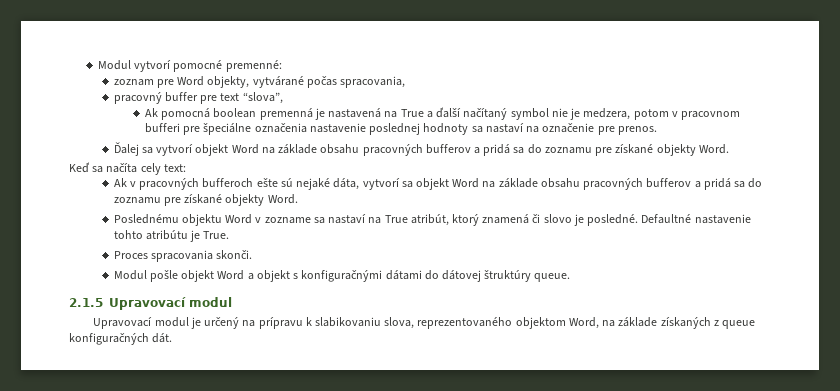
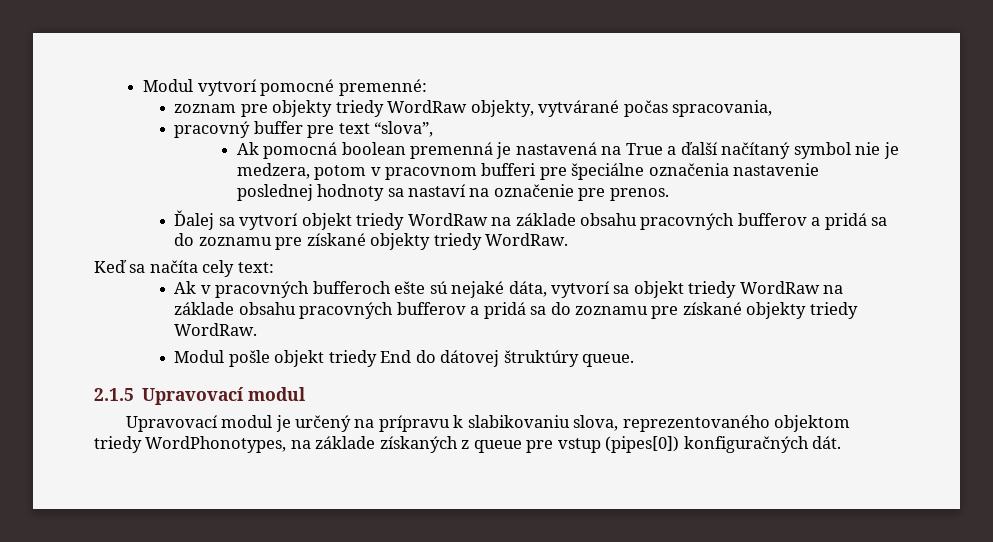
- zoznam pre Word objekty, vytvárané počas spracovania,
+ zoznam pre objekty triedy WordRaw objekty, vytvárané počas spracovania,
- Ďalej sa vytvorí objekt Word na základe obsahu pracovných bufferov a pridá sa do zoznamu pre získané objekty Word.
+ Ďalej sa vytvorí objekt triedy WordRaw na základe obsahu pracovných bufferov a pridá sa do zoznamu pre získané objekty triedy WordRaw.
- Ak v pracovných bufferoch ešte sú nejaké dáta, vytvorí sa objekt Word na základe obsahu pracovných bufferov a pridá sa do zoznamu pre získané objekty Word.
- Poslednému objektu Word v zozname sa nastaví na True atribút, ktorý znamená či slovo je posledné. Defaultné nastavenie tohto atribútu je True.
- Proces spracovania skonči.
- Modul pošle objekt Word a objekt s konfiguračnými dátami do dátovej štruktúry queue.
+ Ak v pracovných bufferoch ešte sú nejaké dáta, vytvorí sa objekt triedy WordRaw na základe obsahu pracovných bufferov a pridá sa do zoznamu pre získané objekty triedy WordRaw.
+ Modul pošle objekt triedy End do dátovej štruktúry queue.
- Upravovací modul je určený na prípravu k slabikovaniu slova, reprezentovaného objektom Word, na základe získaných z queue konfiguračných dát.
+ Upravovací modul je určený na prípravu k slabikovaniu slova, reprezentovaného objektom triedy WordPhonotypes, na základe získaných z queue pre vstup (pipes[0]) konfiguračných dát.

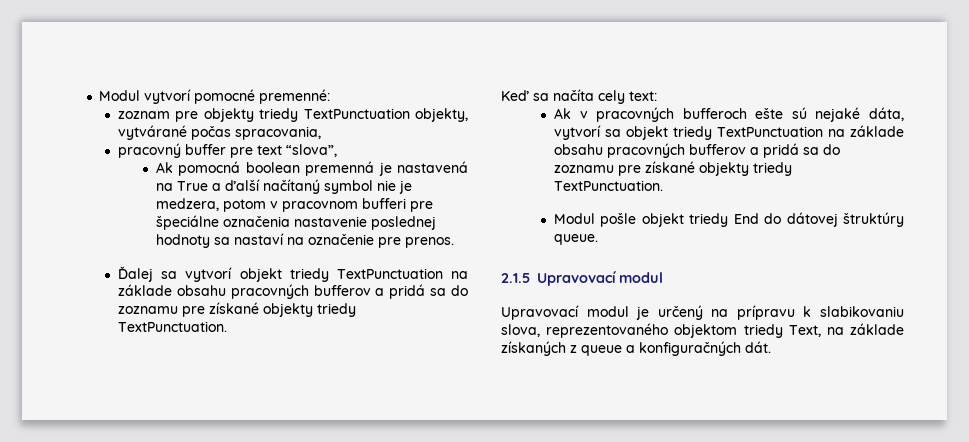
- zoznam pre objekty triedy WordRaw objekty, vytvárané počas spracovania,
+ zoznam pre objekty triedy TextPunctuation objekty, vytvárané počas spracovania,
- Ďalej sa vytvorí objekt triedy WordRaw na základe obsahu pracovných bufferov a pridá sa do zoznamu pre získané objekty triedy WordRaw.
+ Ďalej sa vytvorí objekt triedy TextPunctuation na základe obsahu pracovných bufferov a pridá sa do zoznamu pre získané objekty triedy TextPunctuation.
- Ak v pracovných bufferoch ešte sú nejaké dáta, vytvorí sa objekt triedy WordRaw na základe obsahu pracovných bufferov a pridá sa do zoznamu pre získané objekty triedy WordRaw.
+ Ak v pracovných bufferoch ešte sú nejaké dáta, vytvorí sa objekt triedy TextPunctuation na základe obsahu pracovných bufferov a pridá sa do zoznamu pre získané objekty triedy TextPunctuation.
- Upravovací modul je určený na prípravu k slabikovaniu slova, reprezentovaného objektom triedy WordPhonotypes, na základe získaných z queue pre vstup (pipes[0]) konfiguračných dát.
+ Upravovací modul je určený na prípravu k slabikovaniu slova, reprezentovaného objektom triedy Text, na základe získaných z queue a konfiguračných dát.

